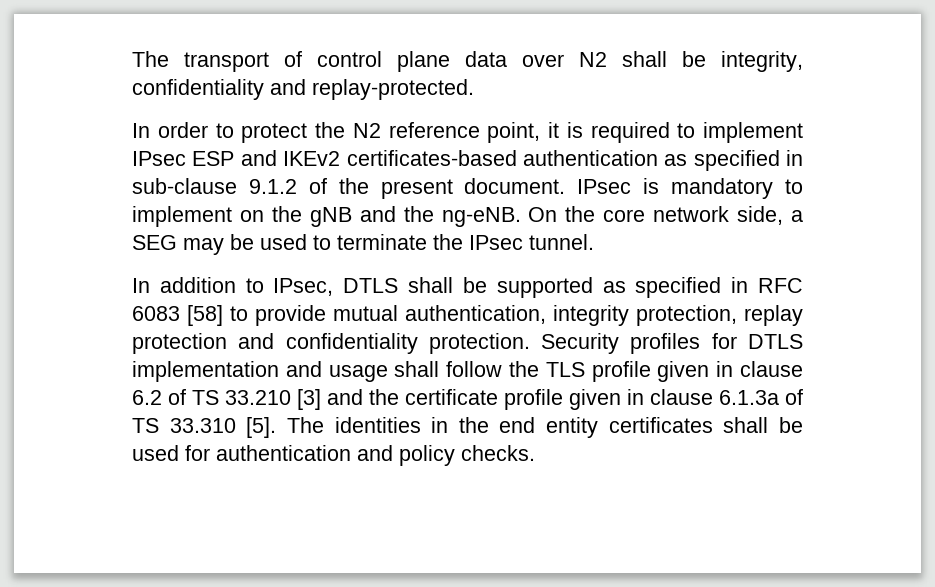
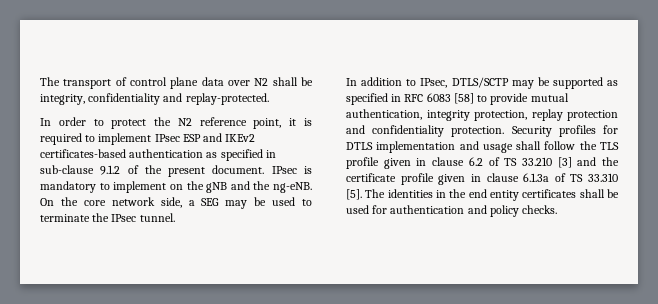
- In addition to IPsec, DTLS shall be supported as specified in RFC 6083 [58] to provide mutual authentication, integrity protection, replay protection and confidentiality protection.
+ In addition to IPsec, DTLS/SCTP may be supported as specified in RFC 6083 [58] to provide mutual authentication, integrity protection, replay protection and confidentiality protection.

